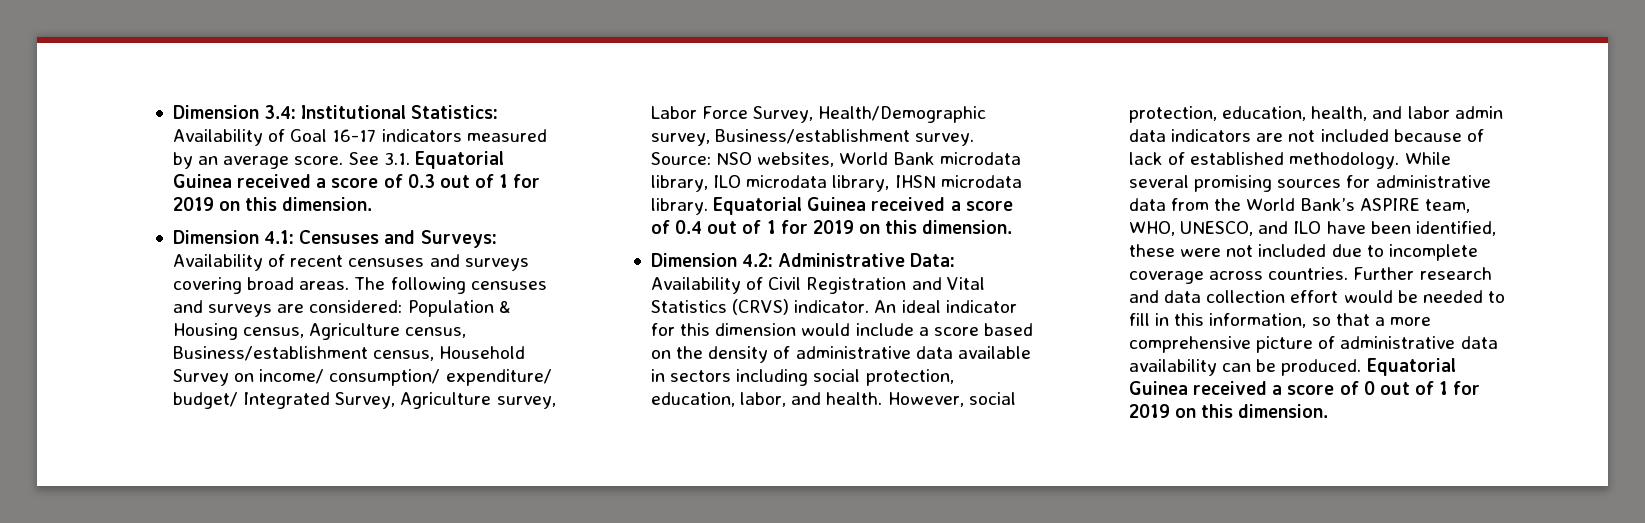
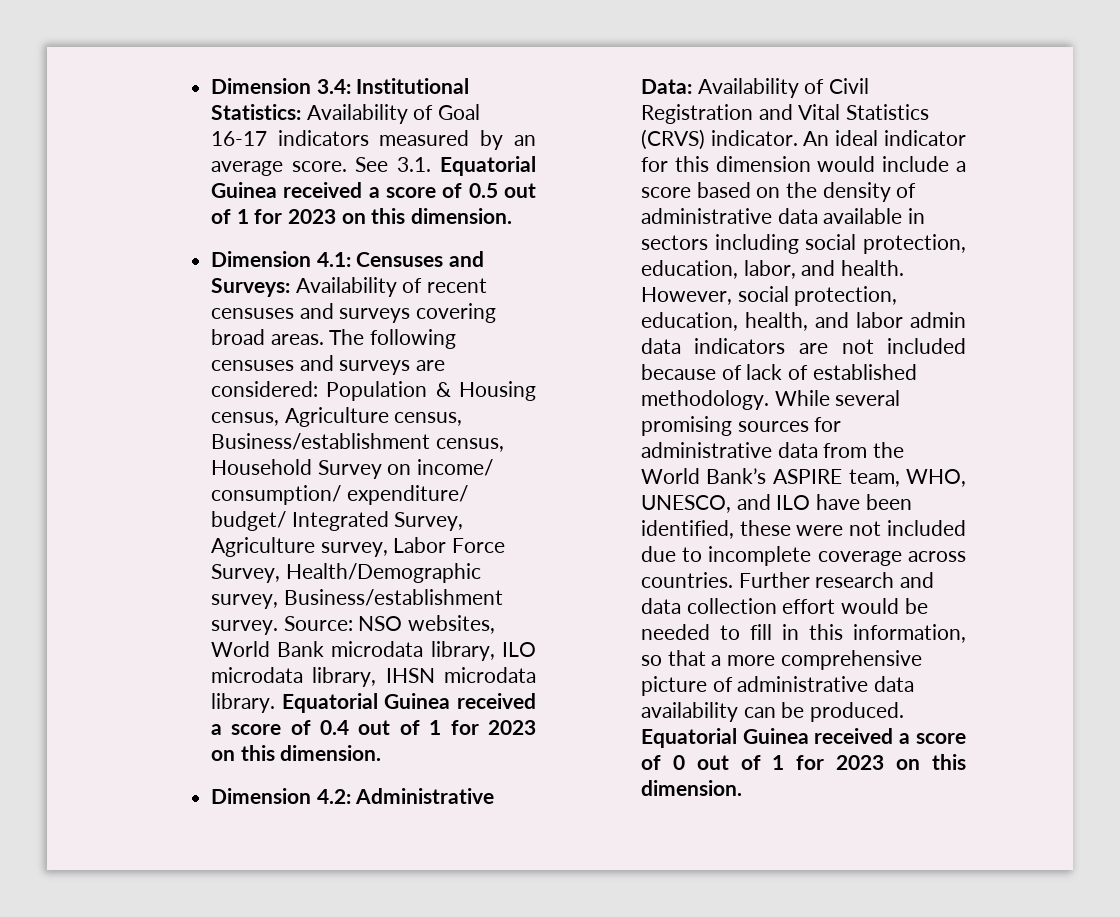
- See 3.1. Equatorial Guinea received a score of 0.3 out of 1 for 2019 on this dimension.
+ See 3.1. Equatorial Guinea received a score of 0.5 out of 1 for 2023 on this dimension.
- Equatorial Guinea received a score of 0.4 out of 1 for 2019 on this dimension.
+ Equatorial Guinea received a score of 0.4 out of 1 for 2023 on this dimension.
- Equatorial Guinea received a score of 0 out of 1 for 2019 on this dimension.
+ Equatorial Guinea received a score of 0 out of 1 for 2023 on this dimension.

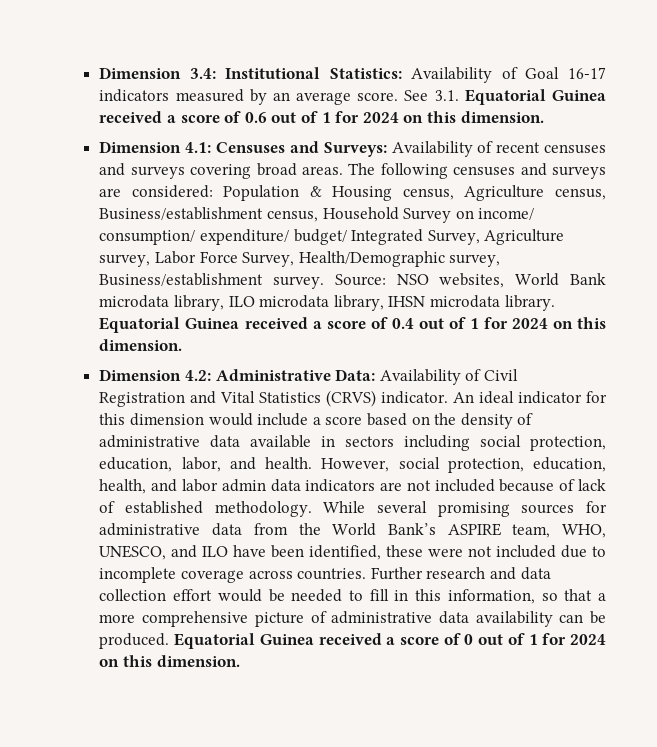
- See 3.1. Equatorial Guinea received a score of 0.5 out of 1 for 2023 on this dimension.
+ See 3.1. Equatorial Guinea received a score of 0.6 out of 1 for 2024 on this dimension.
- Equatorial Guinea received a score of 0.4 out of 1 for 2023 on this dimension.
+ Equatorial Guinea received a score of 0.4 out of 1 for 2024 on this dimension.
- Equatorial Guinea received a score of 0 out of 1 for 2023 on this dimension.
+ Equatorial Guinea received a score of 0 out of 1 for 2024 on this dimension.

